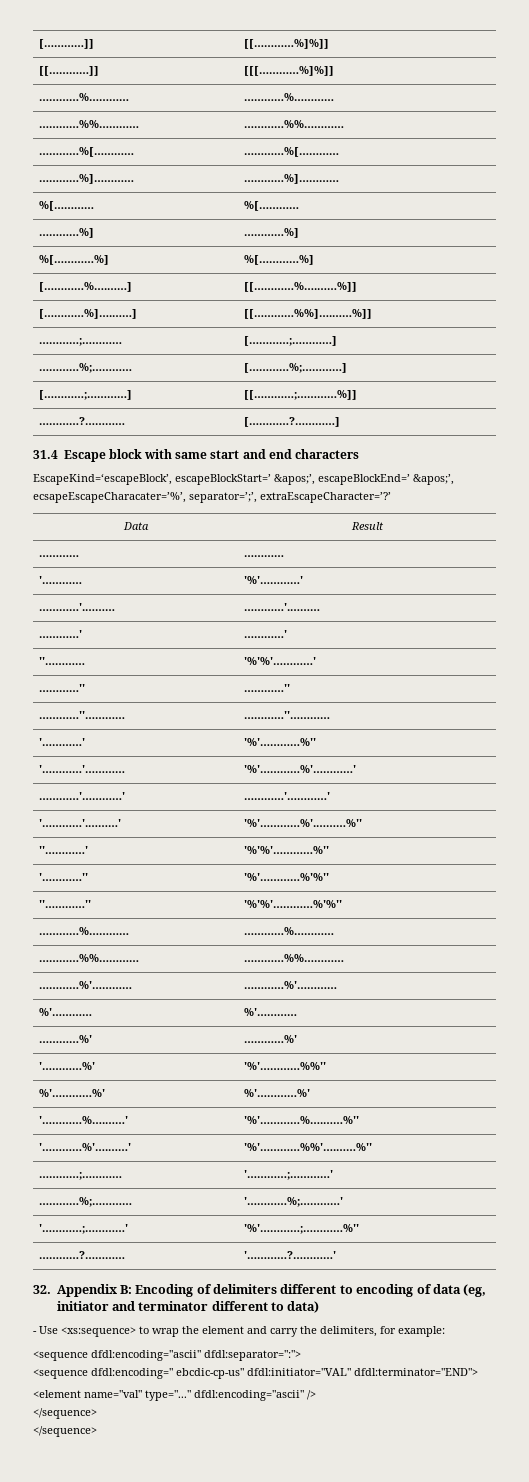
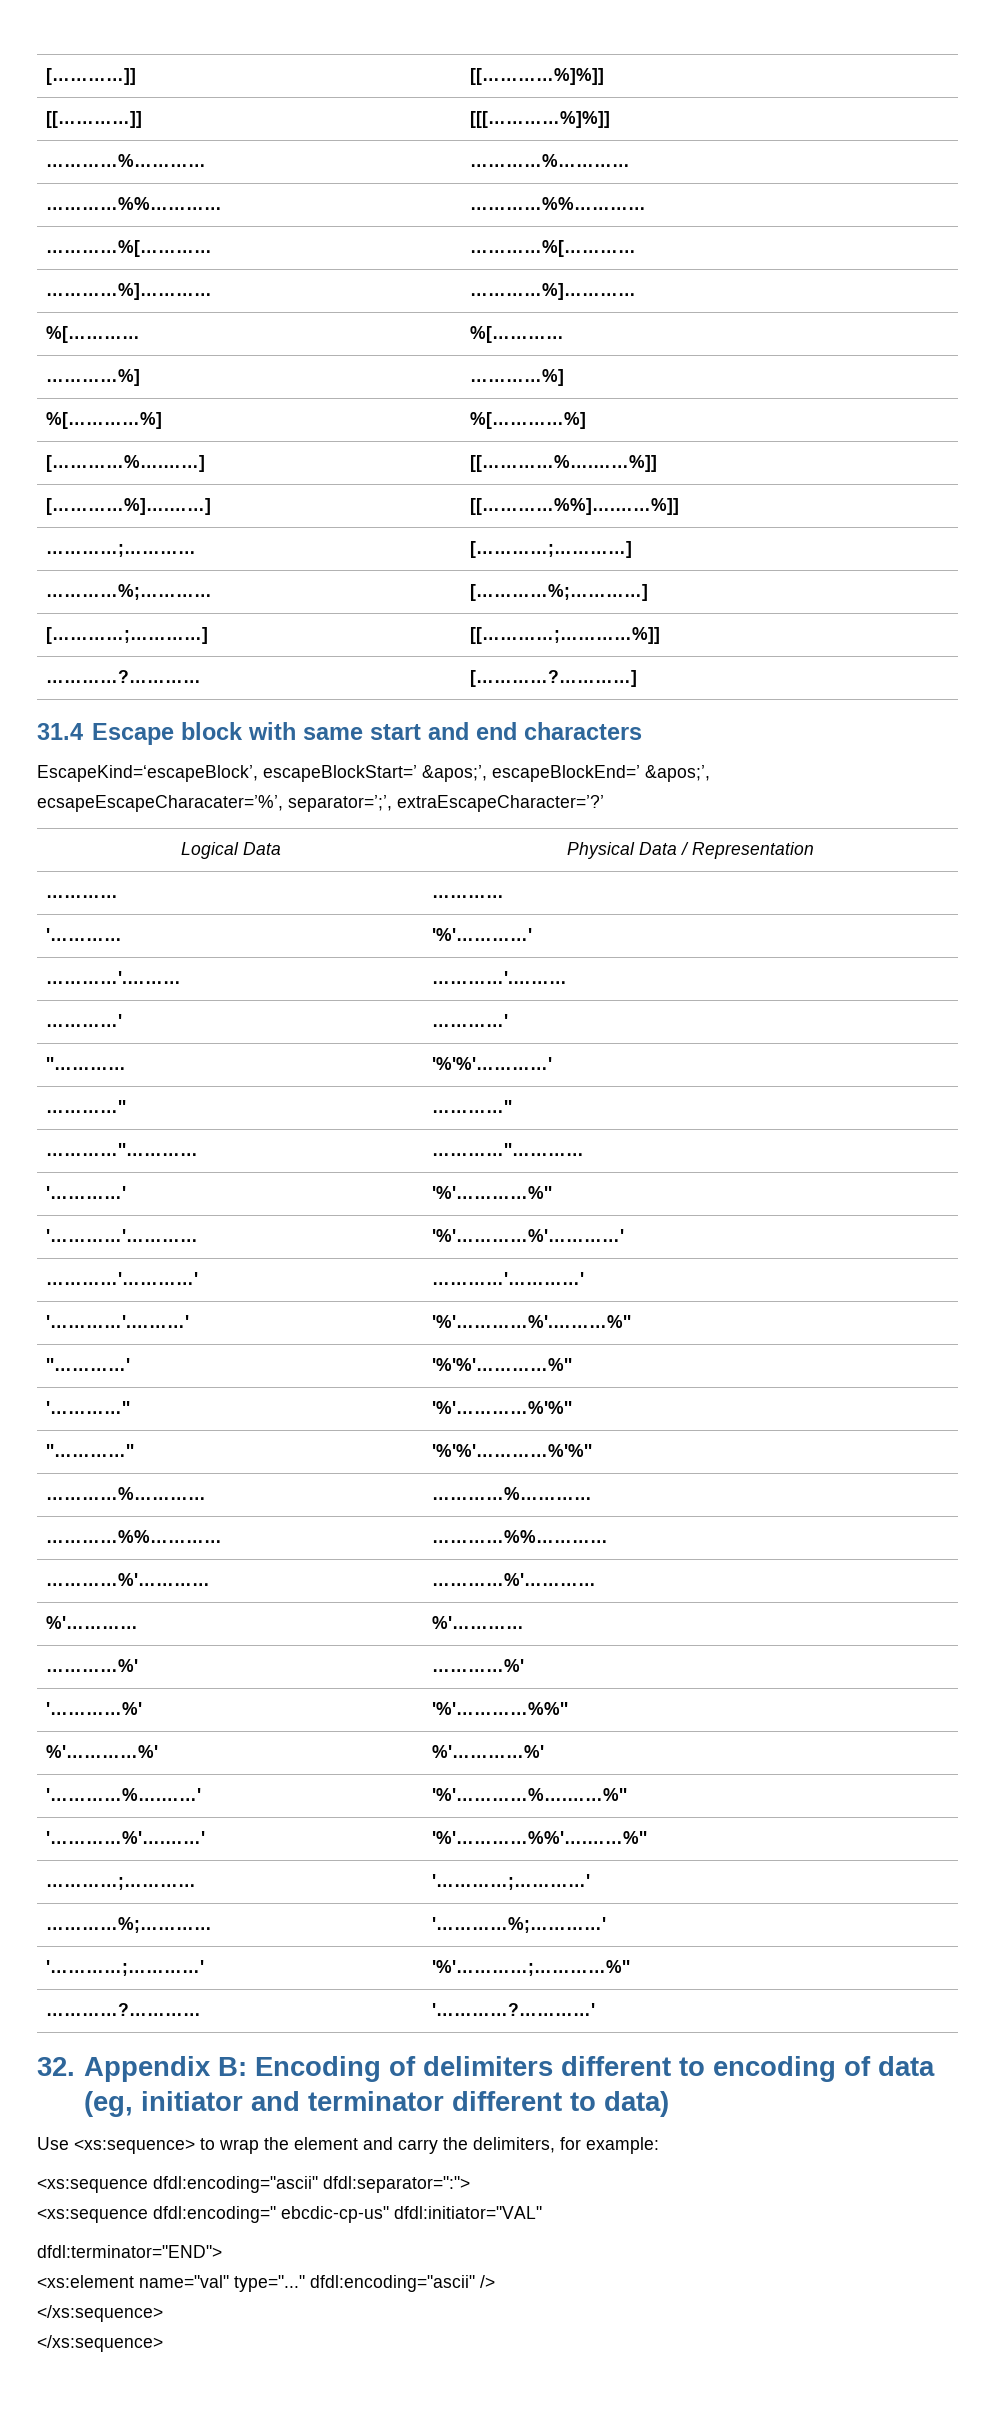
- Data | Result
+ Logical Data | Physical Data / Representation
- - Use <xs:sequence> to wrap the element and carry the delimiters, for example:
+ Use <xs:sequence> to wrap the element and carry the delimiters, for example:
- <sequence dfdl:encoding="ascii" dfdl:separator=":">
+ <xs:sequence dfdl:encoding="ascii" dfdl:separator=":">
- <sequence dfdl:encoding=" ebcdic-cp-us" dfdl:initiator="VAL" dfdl:terminator="END">
+ <xs:sequence dfdl:encoding=" ebcdic-cp-us" dfdl:initiator="VAL"
+ dfdl:terminator="END">
- <element name="val" type="..." dfdl:encoding="ascii" />
- </sequence>
- </sequence>
+ <xs:element name="val" type="..." dfdl:encoding="ascii" />
+ </xs:sequence>
+ </xs:sequence>

